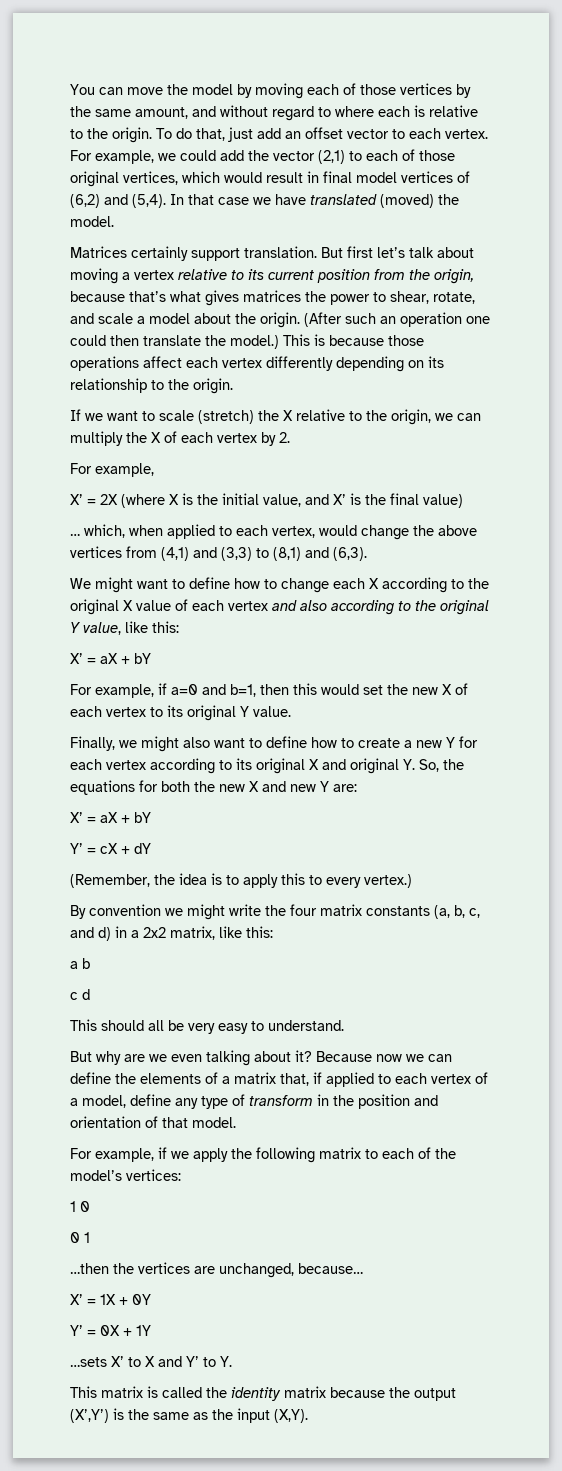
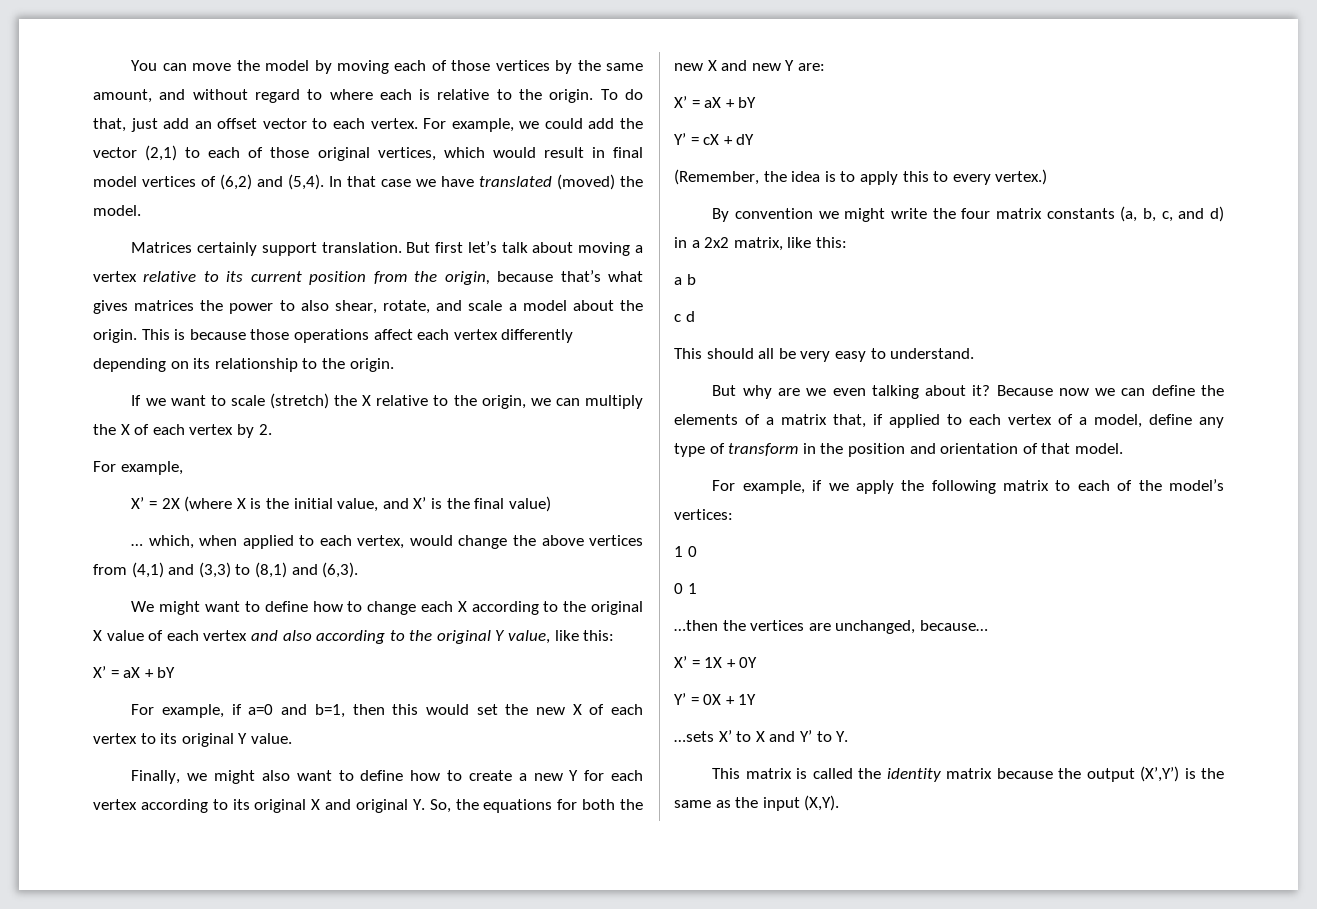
- But first let’s talk about moving a vertex relative to its current position from the origin, because that’s what gives matrices the power to shear, rotate, and scale a model about the origin.
+ But first let’s talk about moving a vertex relative to its current position from the origin, because that’s what gives matrices the power to also shear, rotate, and scale a model about the origin.
- (After such an operation one could then translate the model.)

